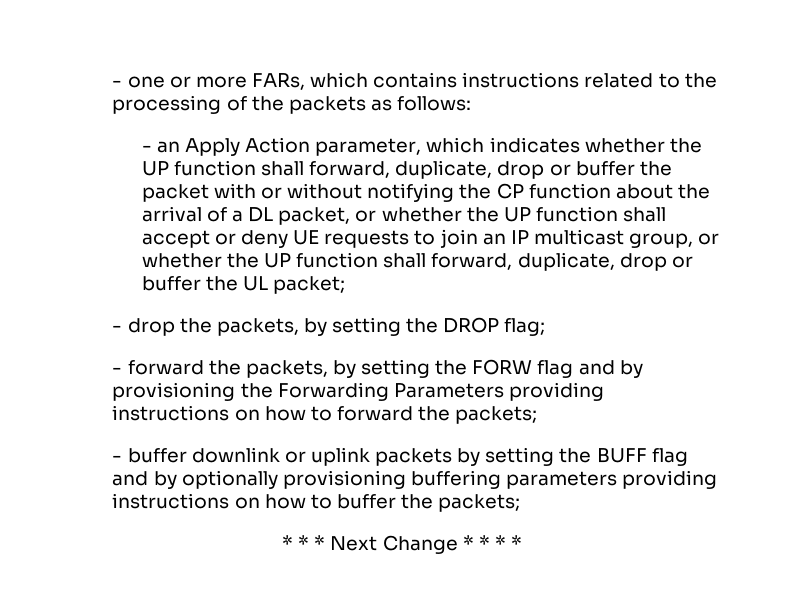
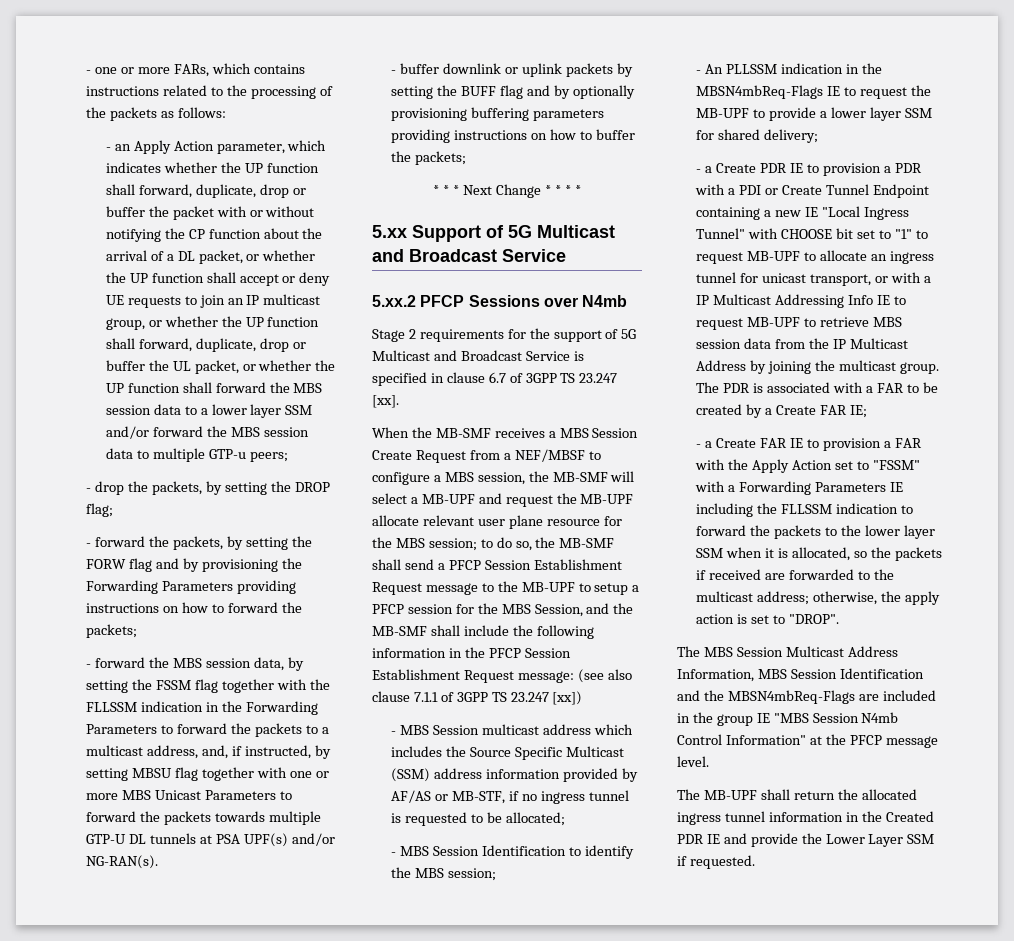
- - an Apply Action parameter, which indicates whether the UP function shall forward, duplicate, drop or buffer the packet with or without notifying the CP function about the arrival of a DL packet, or whether the UP function shall accept or deny UE requests to join an IP multicast group, or whether the UP function shall forward, duplicate, drop or buffer the UL packet;
+ - an Apply Action parameter, which indicates whether the UP function shall forward, duplicate, drop or buffer the packet with or without notifying the CP function about the arrival of a DL packet, or whether the UP function shall accept or deny UE requests to join an IP multicast group, or whether the UP function shall forward, duplicate, drop or buffer the UL packet, or whether the UP function shall forward the MBS session data to a lower layer SSM and/or forward the MBS session data to multiple GTP-u peers;
+ - forward the MBS session data, by setting the FSSM flag together with the FLLSSM indication in the Forwarding Parameters to forward the packets to a multicast address, and, if instructed, by setting MBSU flag together with one or more MBS Unicast Parameters to forward the packets towards multiple GTP-U DL tunnels at PSA UPF(s) and/or NG-RAN(s).
+ 5.xx Support of 5G Multicast and Broadcast Service
+ 5.xx.2 PFCP Sessions over N4mb
+ Stage 2 requirements for the support of 5G Multicast and Broadcast Service is specified in clause 6.7 of 3GPP TS 23.247 [xx].
+ When the MB-SMF receives a MBS Session Create Request from a NEF/MBSF to configure a MBS session, the MB-SMF will select a MB-UPF and request the MB-UPF allocate relevant user plane resource for the MBS session; to do so, the MB-SMF shall send a PFCP Session Establishment Request message to the MB-UPF to setup a PFCP session for the MBS Session, and the MB-SMF shall include the following information in the PFCP Session Establishment Request message: (see also clause 7.1.1 of 3GPP TS 23.247 [xx])
+ - MBS Session multicast address which includes the Source Specific Multicast (SSM) address information provided by AF/AS or MB-STF, if no ingress tunnel is requested to be allocated;
+ - MBS Session Identification to identify the MBS session;
+ - An PLLSSM indication in the MBSN4mbReq-Flags IE to request the MB-UPF to provide a lower layer SSM for shared delivery;
+ - a Create PDR IE to provision a PDR with a PDI or Create Tunnel Endpoint containing a new IE "Local Ingress Tunnel" with CHOOSE bit set to "1" to request MB-UPF to allocate an ingress tunnel for unicast transport, or with a IP Multicast Addressing Info IE to request MB-UPF to retrieve MBS session data from the IP Multicast Address by joining the multicast group. The PDR is associated with a FAR to be created by a Create FAR IE;
+ - a Create FAR IE to provision a FAR with the Apply Action set to "FSSM" with a Forwarding Parameters IE including the FLLSSM indication to forward the packets to the lower layer SSM when it is allocated, so the packets if received are forwarded to the multicast address; otherwise, the apply action is set to "DROP".
+ The MBS Session Multicast Address Information, MBS Session Identification and the MBSN4mbReq-Flags are included in the group IE "MBS Session N4mb Control Information" at the PFCP message level.
+ The MB-UPF shall return the allocated ingress tunnel information in the Created PDR IE and provide the Lower Layer SSM if requested.

